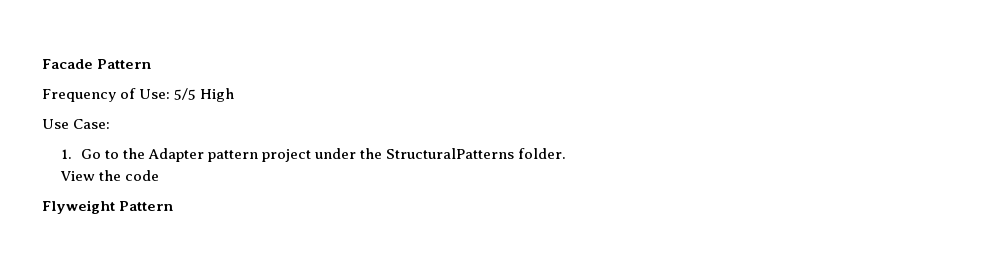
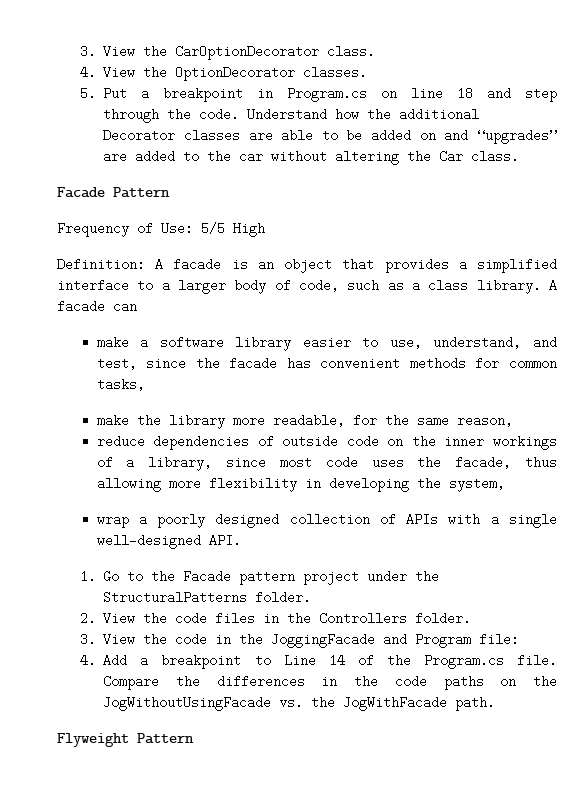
+ 3. View the CarOptionDecorator class.
+ 4. View the OptionDecorator classes.
+ 5. Put a breakpoint in Program.cs on line 18 and step through the code. Understand how the additional Decorator classes are able to be added on and “upgrades” are added to the car without altering the Car class.
- Use Case:
+ Definition: A facade is an object that provides a simplified interface to a larger body of code, such as a class library. A facade can
+ make a software library easier to use, understand, and test, since the facade has convenient methods for common tasks,
+ make the library more readable, for the same reason,
+ reduce dependencies of outside code on the inner workings of a library, since most code uses the facade, thus allowing more flexibility in developing the system,
+ wrap a poorly designed collection of APIs with a single well-designed API.
- 1. Go to the Adapter pattern project under the StructuralPatterns folder.
+ 1. Go to the Facade pattern project under the StructuralPatterns folder.
- View the code
+ 2. View the code files in the Controllers folder.
+ 3. View the code in the JoggingFacade and Program file:
+ 4. Add a breakpoint to Line 14 of the Program.cs file. Compare the differences in the code paths on the JogWithoutUsingFacade vs. the JogWithFacade path.

